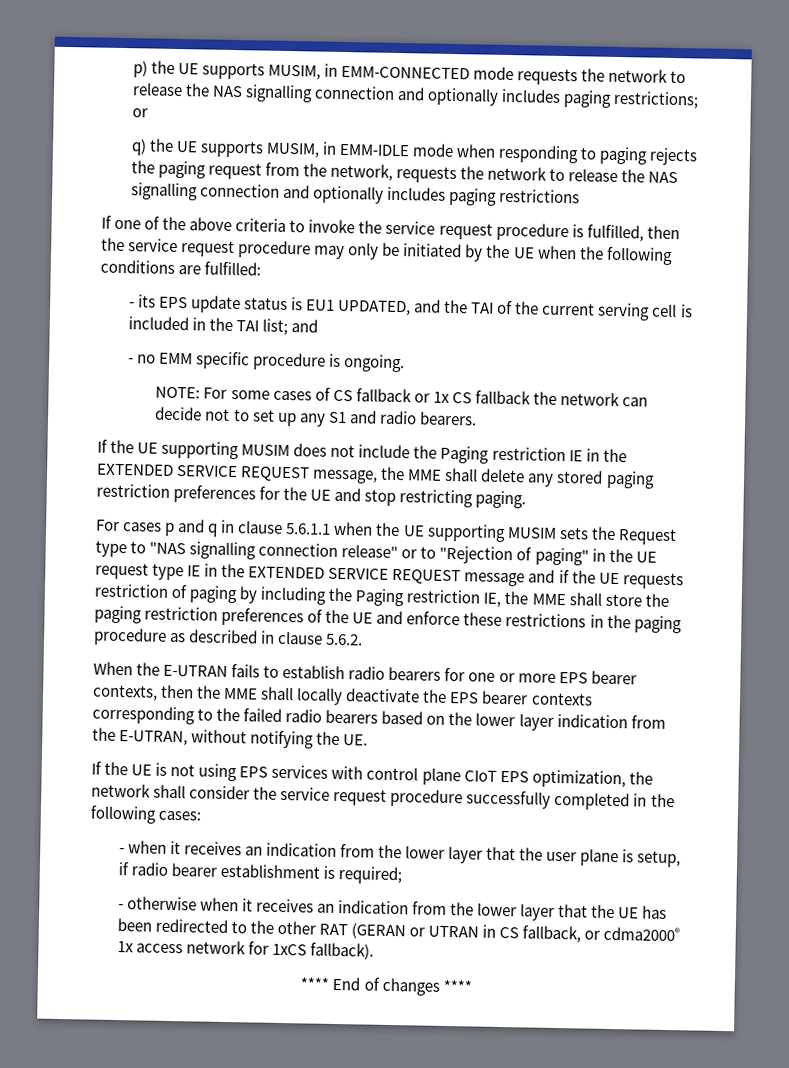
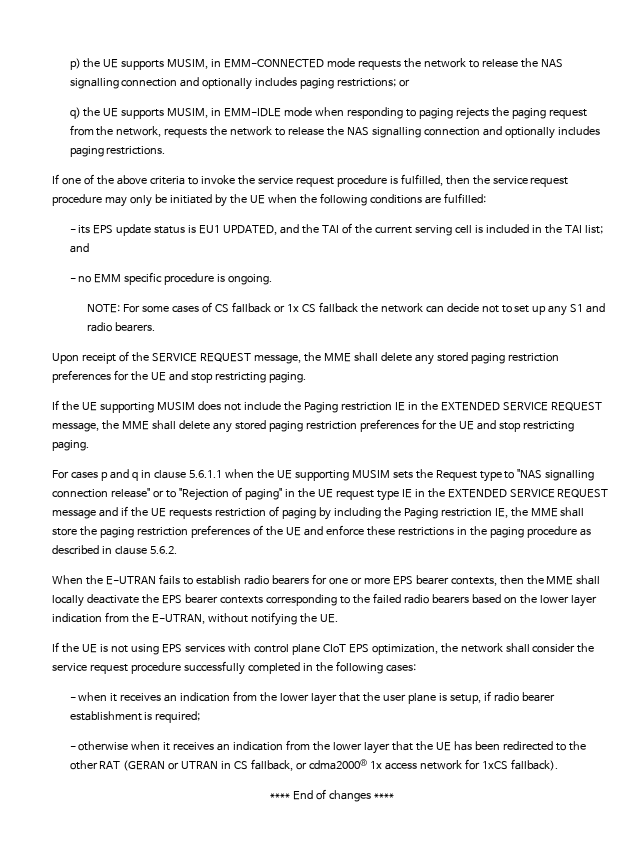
- q) the UE supports MUSIM, in EMM-IDLE mode when responding to paging rejects the paging request from the network, requests the network to release the NAS signalling connection and optionally includes paging restrictions
+ q) the UE supports MUSIM, in EMM-IDLE mode when responding to paging rejects the paging request from the network, requests the network to release the NAS signalling connection and optionally includes paging restrictions.
+ Upon receipt of the SERVICE REQUEST message, the MME shall delete any stored paging restriction preferences for the UE and stop restricting paging.

